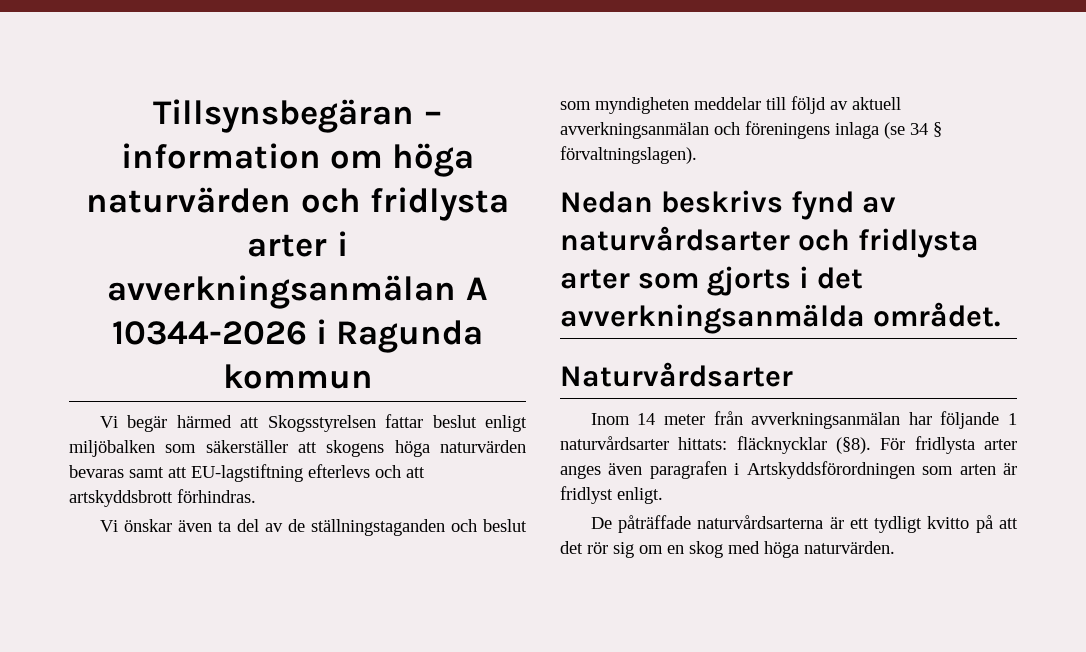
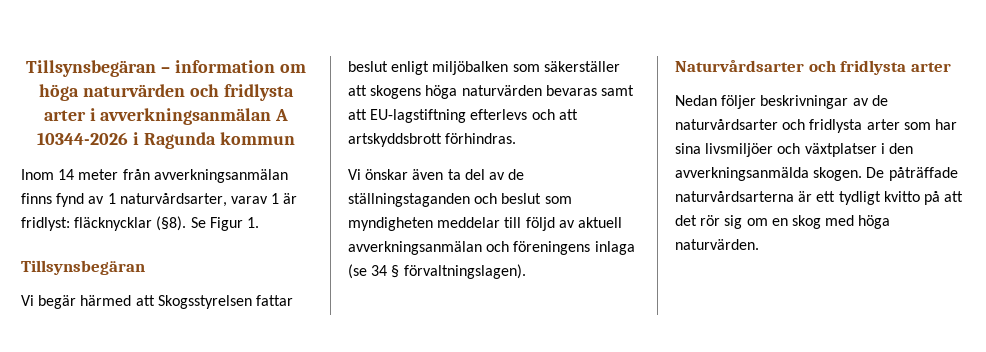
+ Inom 14 meter från avverkningsanmälan finns fynd av 1 naturvårdsarter, varav 1 är fridlyst: fläcknycklar (§8). Se Figur 1.
+ Tillsynsbegäran
- Nedan beskrivs fynd av naturvårdsarter och fridlysta arter som gjorts i det avverkningsanmälda området.
- Naturvårdsarter
- Inom 14 meter från avverkningsanmälan har följande 1 naturvårdsarter hittats: fläcknycklar (§8). För fridlysta arter anges även paragrafen i Artskyddsförordningen som arten är fridlyst enligt.
- De påträffade naturvårdsarterna är ett tydligt kvitto på att det rör sig om en skog med höga naturvärden.
+ Naturvårdsarter och fridlysta arter
+ Nedan följer beskrivningar av de naturvårdsarter och fridlysta arter som har sina livsmiljöer och växtplatser i den avverkningsanmälda skogen. De påträffade naturvårdsarterna är ett tydligt kvitto på att det rör sig om en skog med höga naturvärden.

